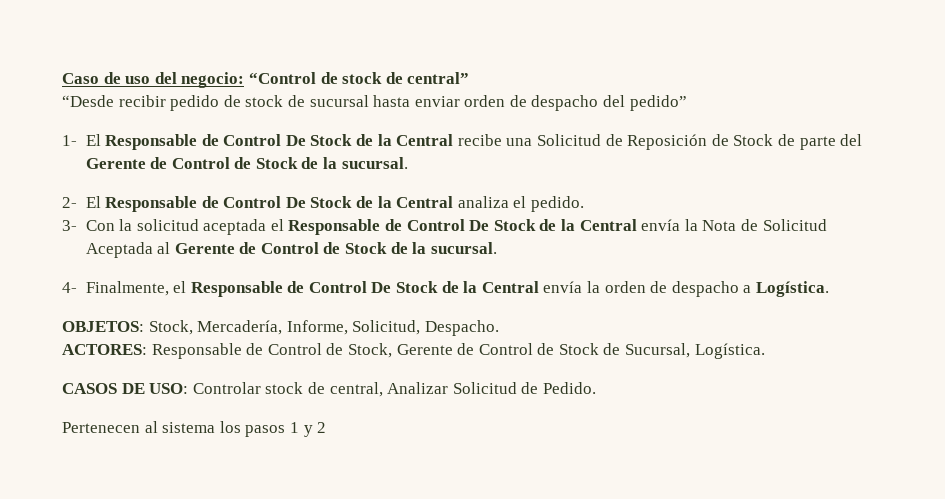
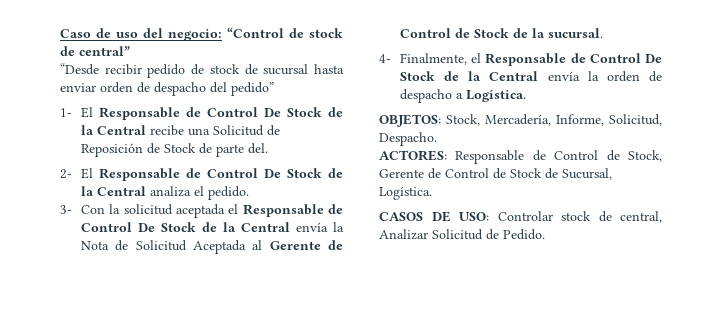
- 1- El Responsable de Control De Stock de la Central recibe una Solicitud de Reposición de Stock de parte del Gerente de Control de Stock de la sucursal.
+ 1- El Responsable de Control De Stock de la Central recibe una Solicitud de Reposición de Stock de parte del.
- Pertenecen al sistema los pasos 1 y 2

